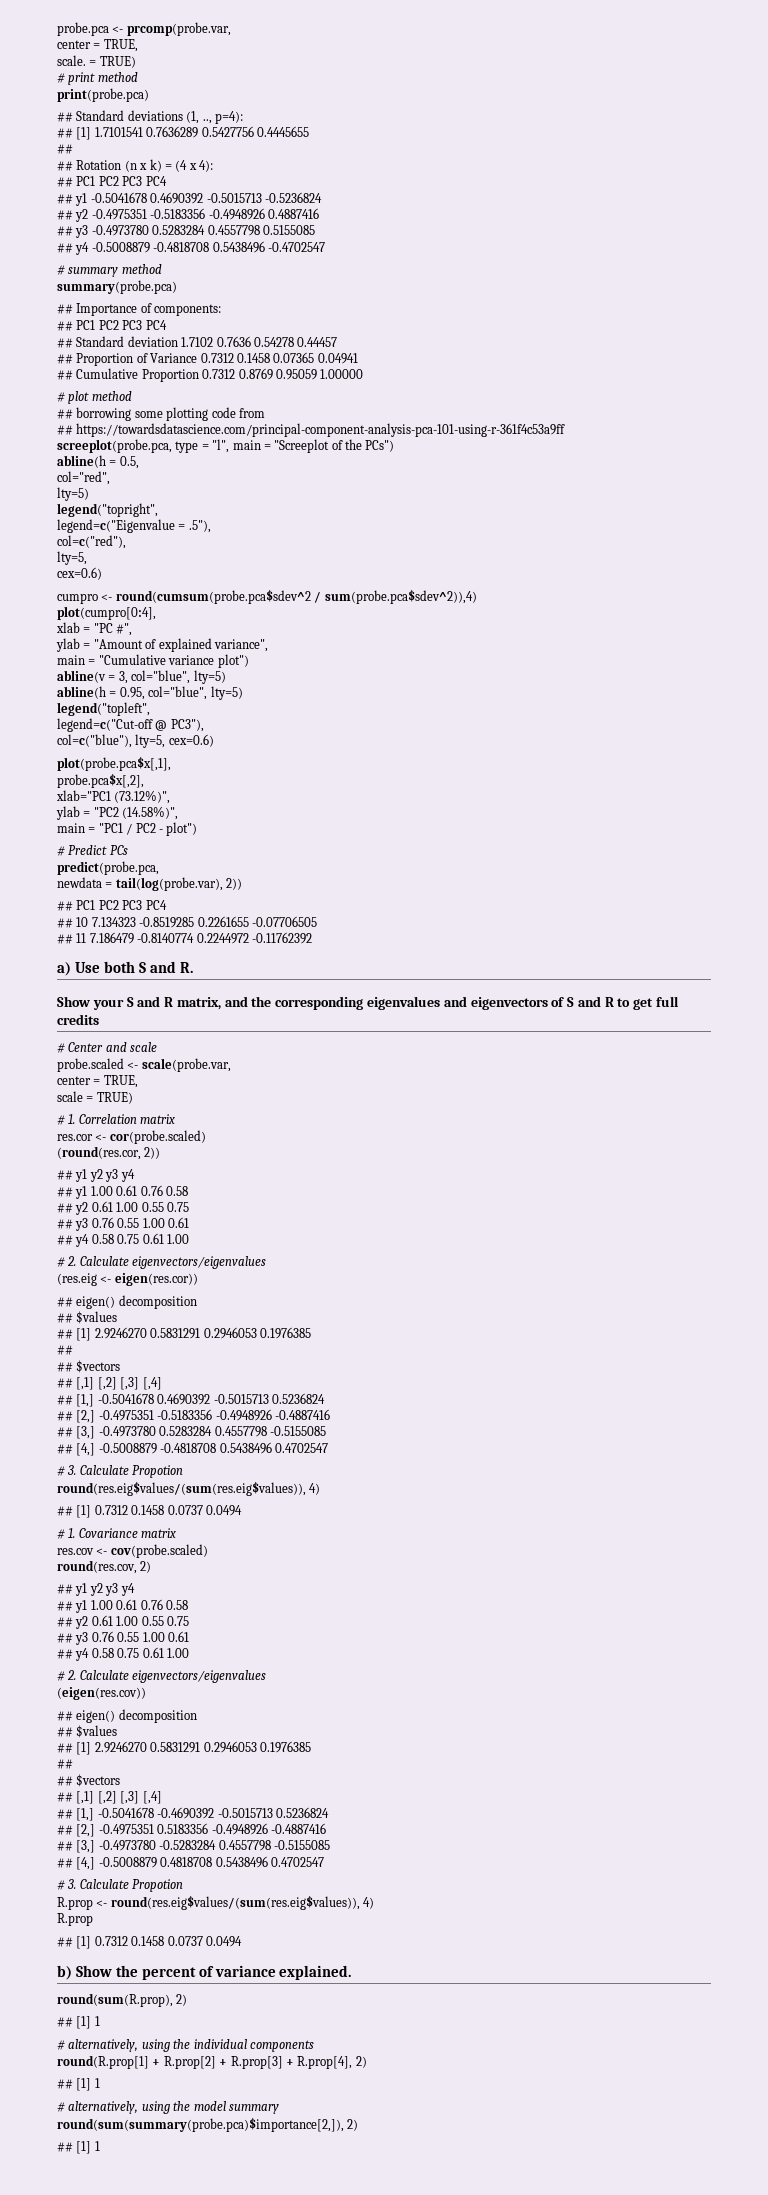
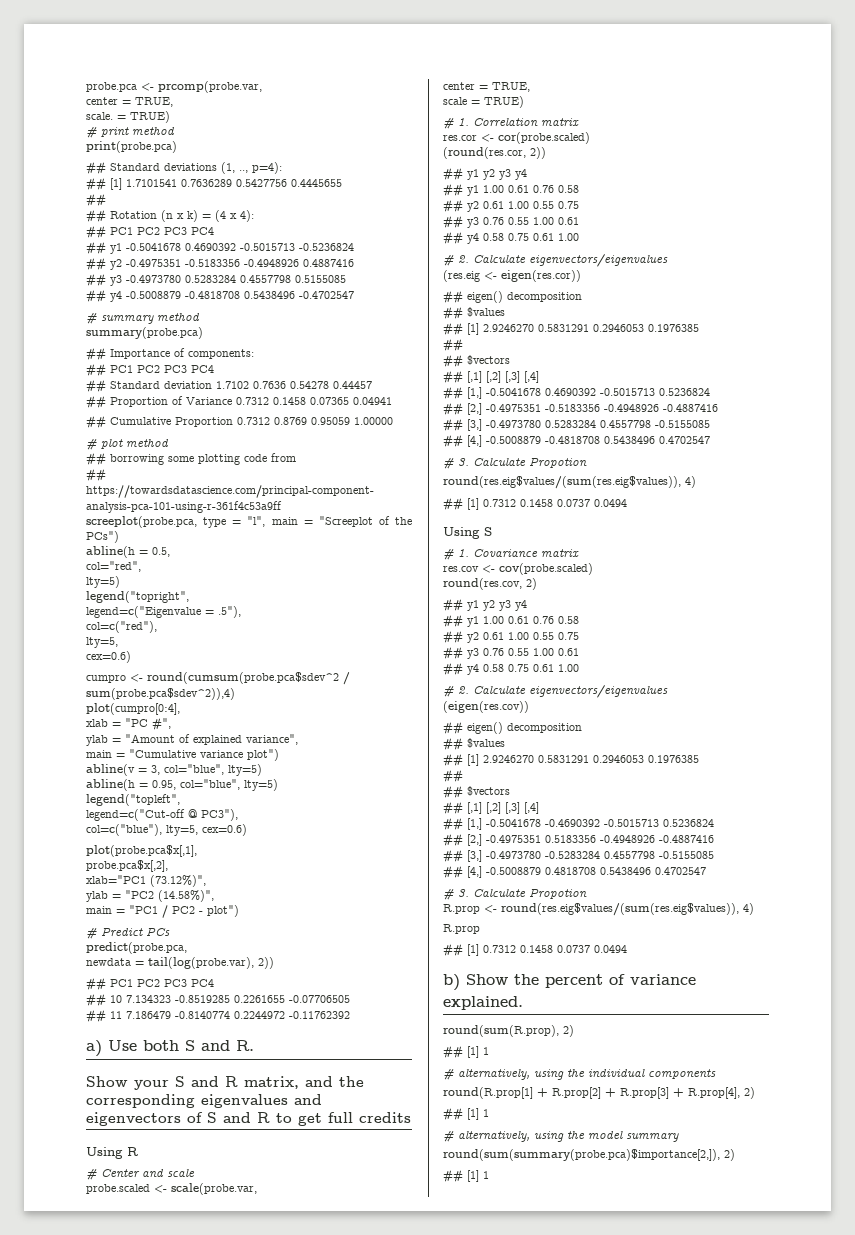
+ Using R
+ Using S

